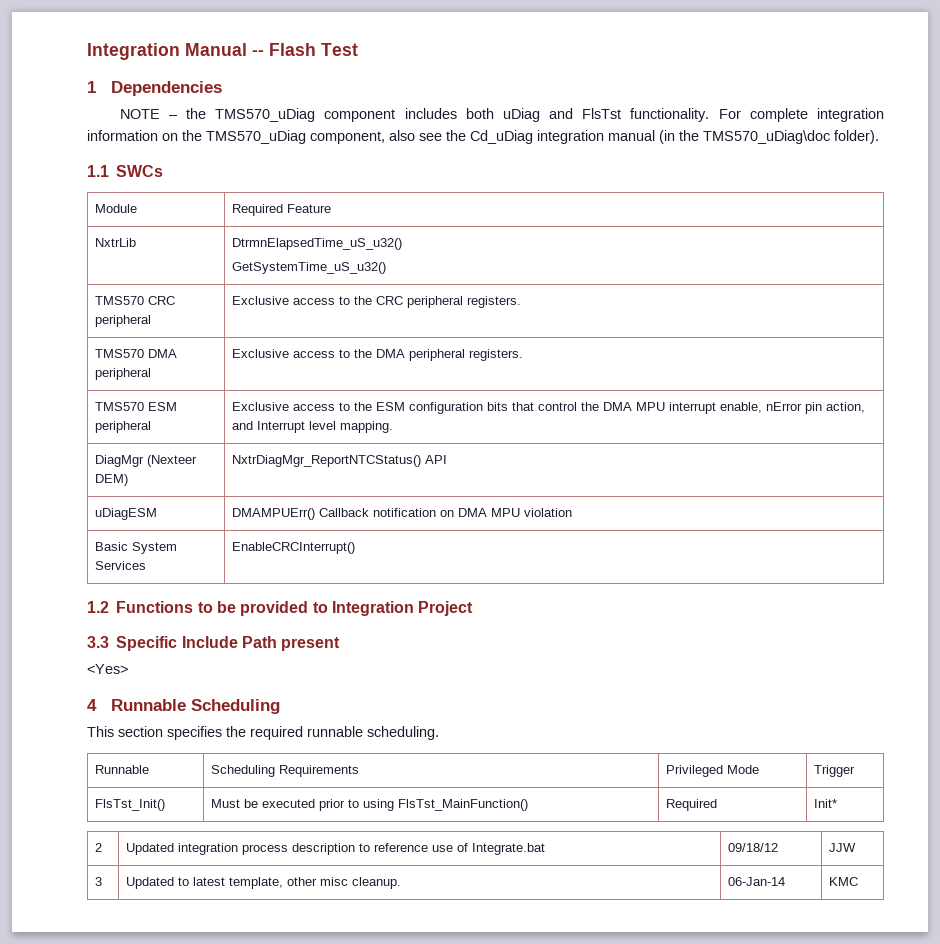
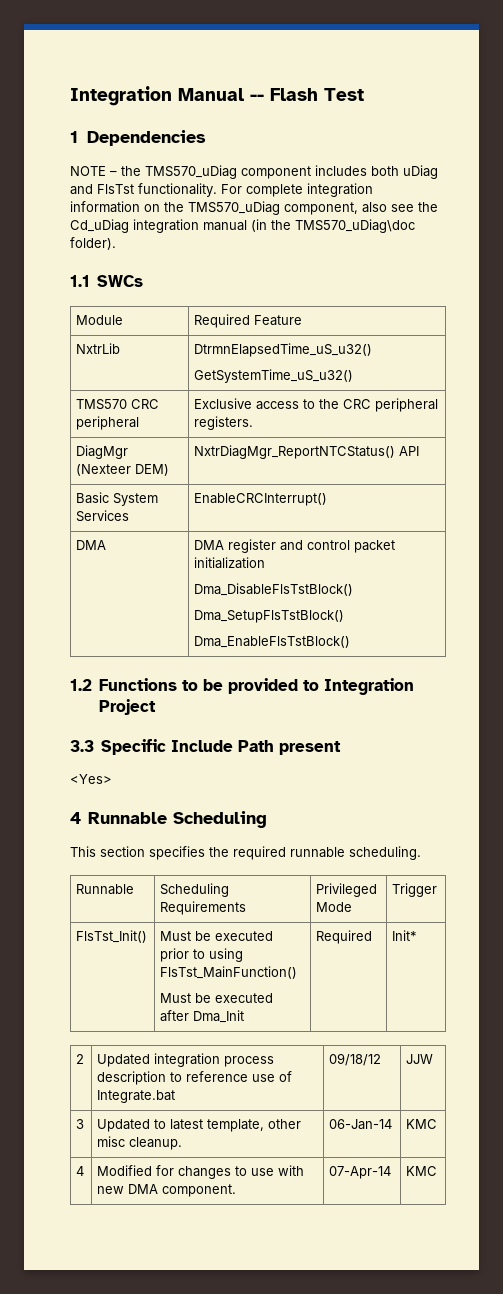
- TMS570 DMA peripheral | Exclusive access to the DMA peripheral registers.
- TMS570 ESM peripheral | Exclusive access to the ESM configuration bits that control the DMA MPU interrupt enable, nError pin action, and Interrupt level mapping.
- uDiagESM | DMAMPUErr() Callback notification on DMA MPU violation
  Basic System Services | EnableCRCInterrupt()
+ DMA | DMA register and control packet initialization
+ Dma_DisableFlsTstBlock()
+ Dma_SetupFlsTstBlock()
+ Dma_EnableFlsTstBlock()
- FlsTst_Init() | Must be executed prior to using FlsTst_MainFunction() | Required | Init*
+ FlsTst_Init() | Must be executed prior to using FlsTst_MainFunction()
+ Must be executed after Dma_Init | Required | Init*
+ 4 | Modified for changes to use with new DMA component. | 07-Apr-14 | KMC

